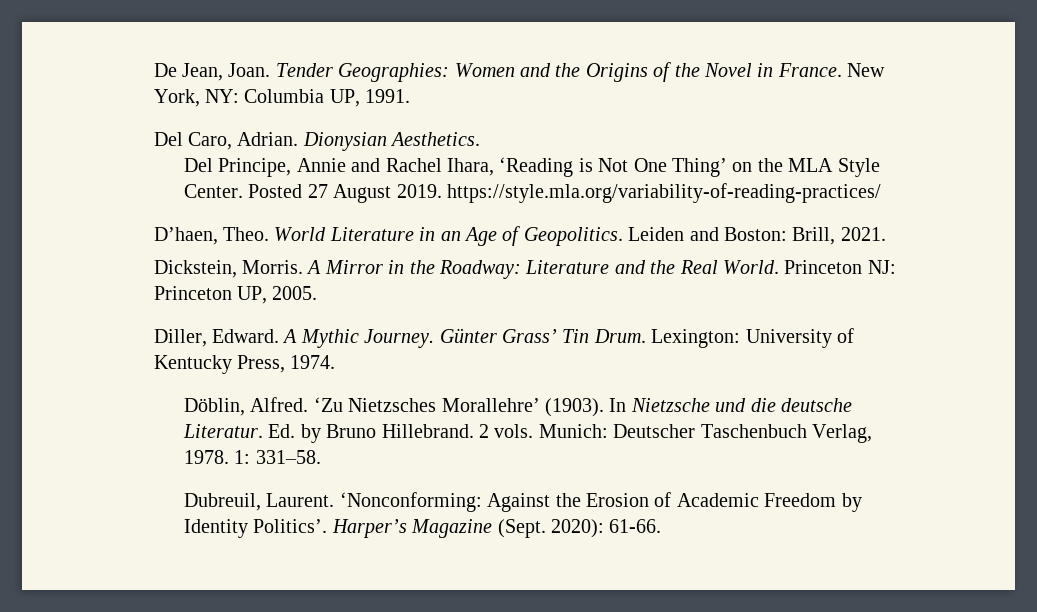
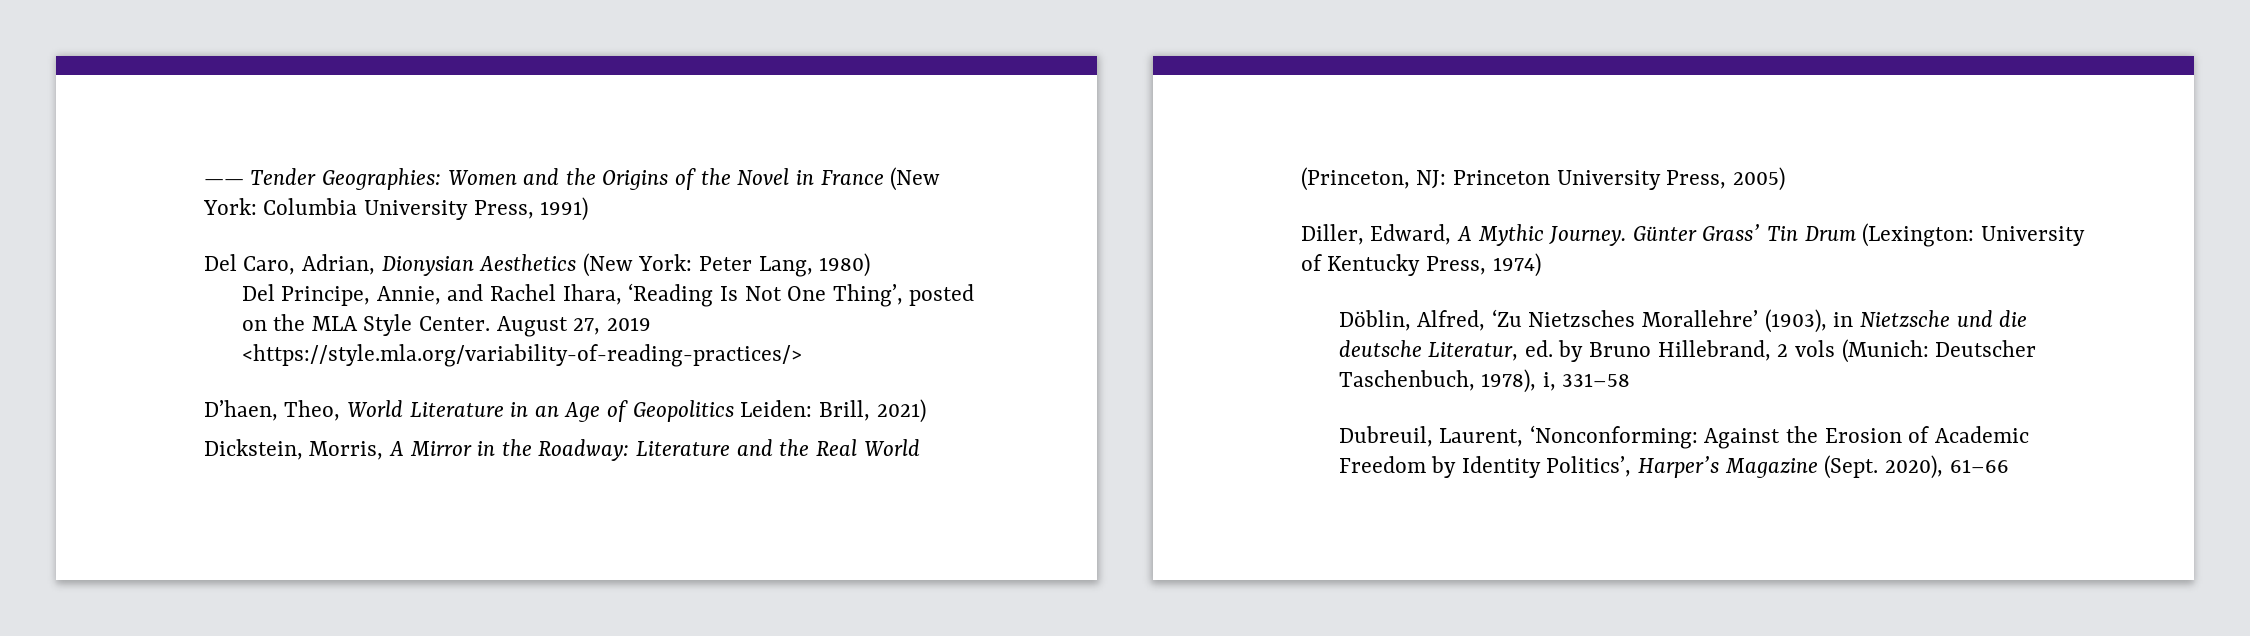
- De Jean, Joan. Tender Geographies: Women and the Origins of the Novel in France. New York, NY: Columbia UP, 1991.
- Del Caro, Adrian. Dionysian Aesthetics.
+ —— Tender Geographies: Women and the Origins of the Novel in France (New York: Columbia University Press, 1991)
+ Del Caro, Adrian, Dionysian Aesthetics (New York: Peter Lang, 1980)
- Del Principe, Annie and Rachel Ihara, ‘Reading is Not One Thing’ on the MLA Style Center.
+ Del Principe, Annie, and Rachel Ihara, ‘Reading Is Not One Thing’, posted on the MLA Style Center.
- Posted 27 August 2019. https://style.mla.org/variability-of-reading-practices/
+ August 27, 2019 <https://style.mla.org/variability-of-reading-practices/>
- D’haen, Theo. World Literature in an Age of Geopolitics. Leiden and Boston: Brill, 2021.
+ D’haen, Theo, World Literature in an Age of Geopolitics Leiden: Brill, 2021)
- Dickstein, Morris. A Mirror in the Roadway: Literature and the Real World. Princeton NJ: Princeton UP, 2005.
+ Dickstein, Morris, A Mirror in the Roadway: Literature and the Real World (Princeton, NJ: Princeton University Press, 2005)
- Diller, Edward. A Mythic Journey.
+ Diller, Edward, A Mythic Journey.
- Günter Grass’ Tin Drum. Lexington: University of Kentucky Press, 1974.
+ Günter Grass’ Tin Drum (Lexington: University of Kentucky Press, 1974)
- Döblin, Alfred. ‘Zu Nietzsches Morallehre’ (1903). In Nietzsche und die deutsche Literatur. Ed. by Bruno Hillebrand. 2 vols. Munich: Deutscher Taschenbuch Verlag, 1978. 1: 331–58.
+ Döblin, Alfred, ‘Zu Nietzsches Morallehre’ (1903), in Nietzsche und die deutsche Literatur, ed. by Bruno Hillebrand, 2 vols (Munich: Deutscher Taschenbuch, 1978), i, 331–58
- Dubreuil, Laurent. ‘Nonconforming: Against the Erosion of Academic Freedom by Identity Politics’. Harper’s Magazine (Sept.
+ Dubreuil, Laurent, ‘Nonconforming: Against the Erosion of Academic Freedom by Identity Politics’, Harper’s Magazine (Sept.
- 2020): 61-66.
+ 2020), 61–66

